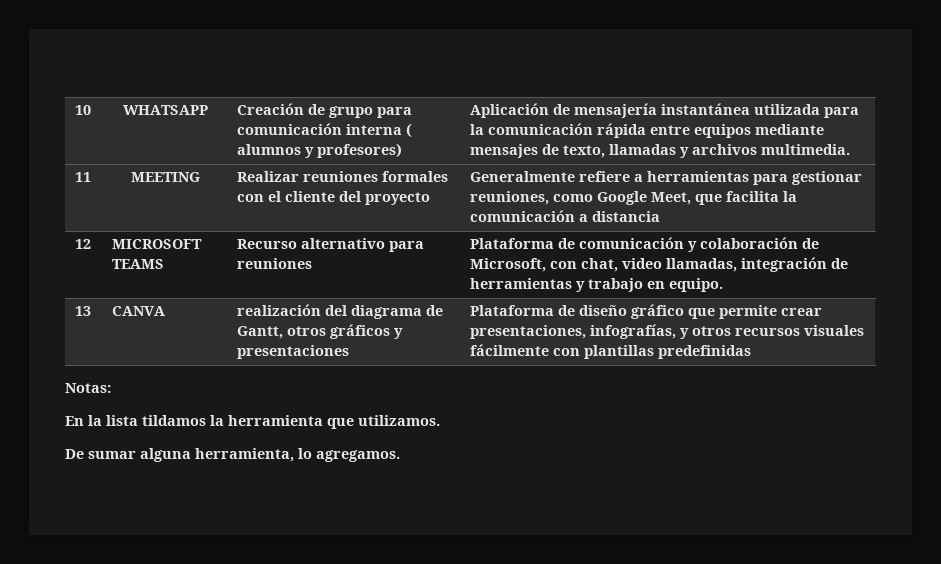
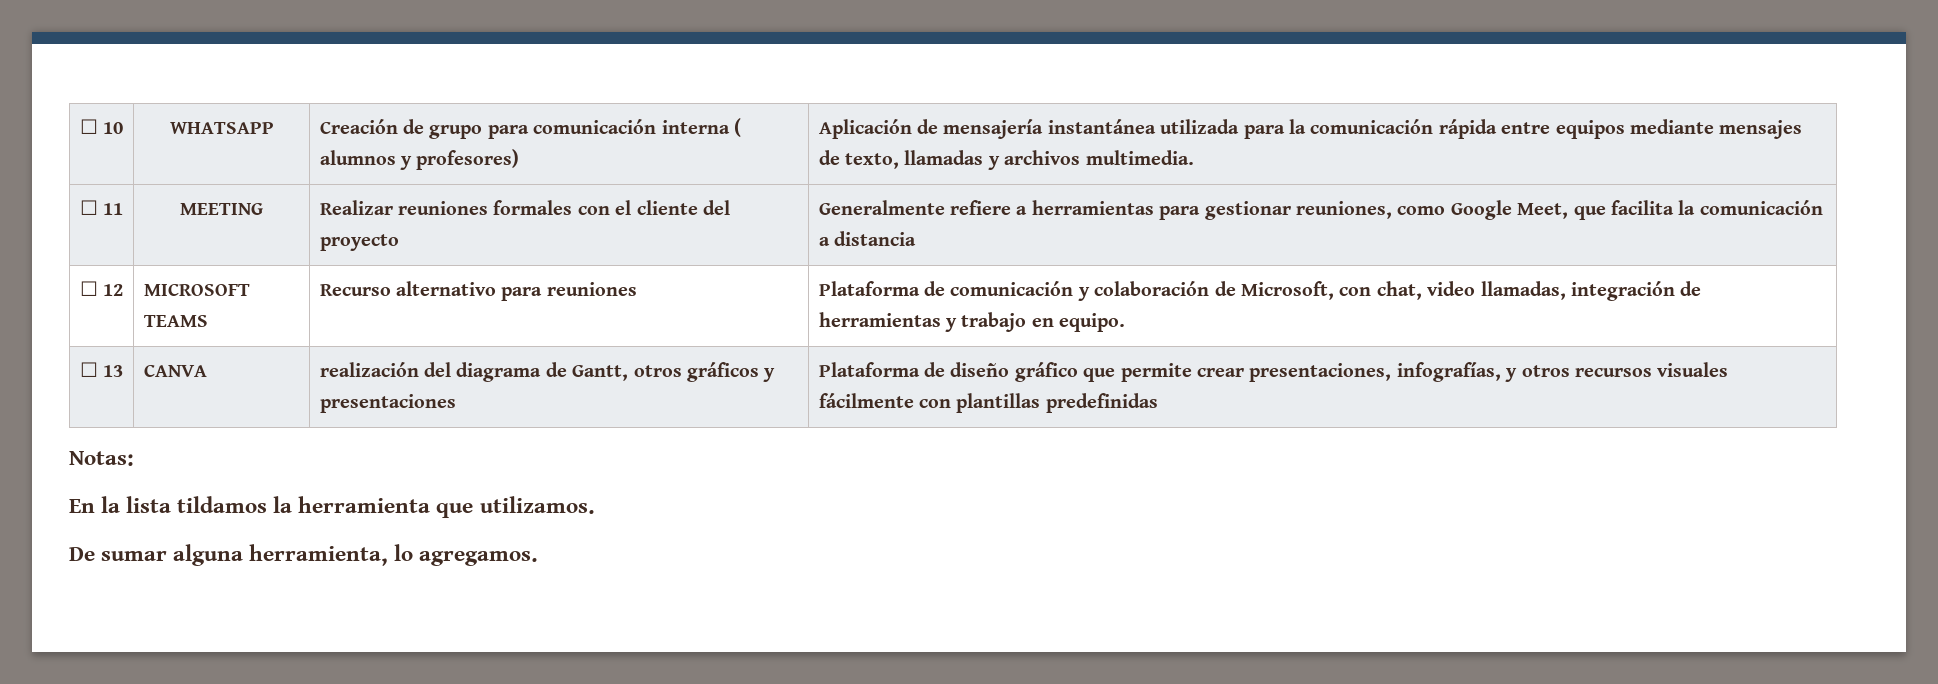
- 10 | WHATSAPP | Creación de grupo para comunicación interna ( alumnos y profesores) | Aplicación de mensajería instantánea utilizada para la comunicación rápida entre equipos mediante mensajes de texto, llamadas y archivos multimedia.
+ ☐ 10 | WHATSAPP | Creación de grupo para comunicación interna ( alumnos y profesores) | Aplicación de mensajería instantánea utilizada para la comunicación rápida entre equipos mediante mensajes de texto, llamadas y archivos multimedia.
- 11 | MEETING | Realizar reuniones formales con el cliente del proyecto | Generalmente refiere a herramientas para gestionar reuniones, como Google Meet, que facilita la comunicación a distancia
+ ☐ 11 | MEETING | Realizar reuniones formales con el cliente del proyecto | Generalmente refiere a herramientas para gestionar reuniones, como Google Meet, que facilita la comunicación a distancia
- 12 | MICROSOFT TEAMS | Recurso alternativo para reuniones | Plataforma de comunicación y colaboración de Microsoft, con chat, video llamadas, integración de herramientas y trabajo en equipo.
+ ☐ 12 | MICROSOFT TEAMS | Recurso alternativo para reuniones | Plataforma de comunicación y colaboración de Microsoft, con chat, video llamadas, integración de herramientas y trabajo en equipo.
- 13 | CANVA | realización del diagrama de Gantt, otros gráficos y presentaciones | Plataforma de diseño gráfico que permite crear presentaciones, infografías, y otros recursos visuales fácilmente con plantillas predefinidas
+ ☐ 13 | CANVA | realización del diagrama de Gantt, otros gráficos y presentaciones | Plataforma de diseño gráfico que permite crear presentaciones, infografías, y otros recursos visuales fácilmente con plantillas predefinidas

